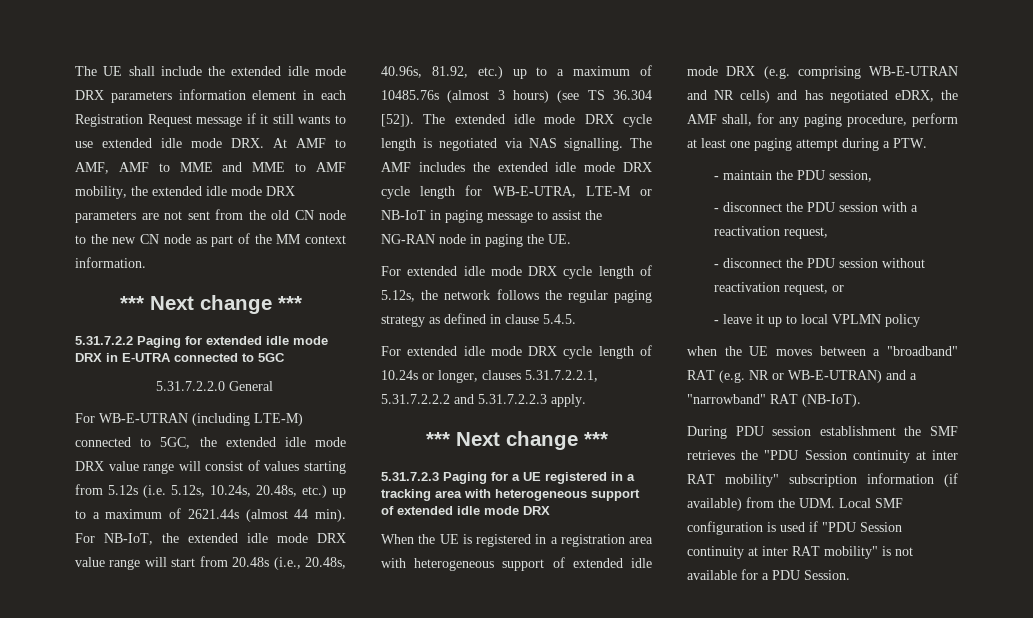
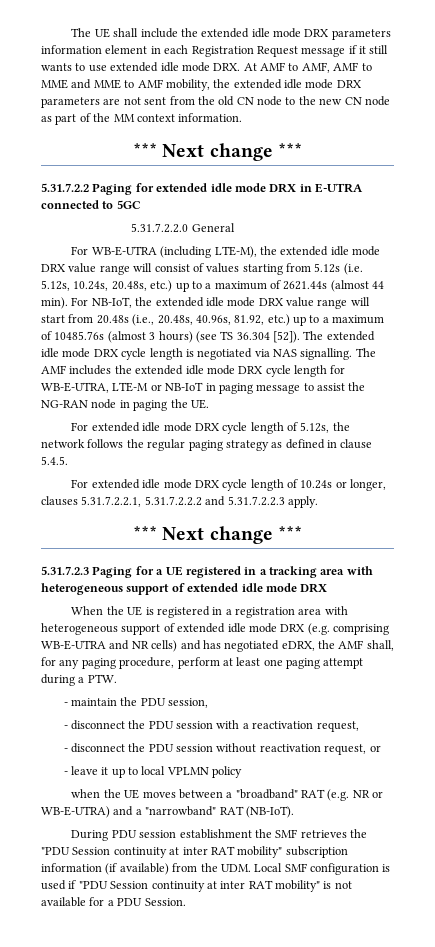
- For WB-E-UTRAN (including LTE-M) connected to 5GC, the extended idle mode DRX value range will consist of values starting from 5.12s (i.e. 5.12s, 10.24s, 20.48s, etc.) up to a maximum of 2621.44s (almost 44 min).
+ For WB-E-UTRA (including LTE-M), the extended idle mode DRX value range will consist of values starting from 5.12s (i.e. 5.12s, 10.24s, 20.48s, etc.) up to a maximum of 2621.44s (almost 44 min).
- When the UE is registered in a registration area with heterogeneous support of extended idle mode DRX (e.g. comprising WB-E-UTRAN and NR cells) and has negotiated eDRX, the AMF shall, for any paging procedure, perform at least one paging attempt during a PTW.
+ When the UE is registered in a registration area with heterogeneous support of extended idle mode DRX (e.g. comprising WB-E-UTRA and NR cells) and has negotiated eDRX, the AMF shall, for any paging procedure, perform at least one paging attempt during a PTW.
- when the UE moves between a "broadband" RAT (e.g. NR or WB-E-UTRAN) and a "narrowband" RAT (NB-IoT).
+ when the UE moves between a "broadband" RAT (e.g. NR or WB-E-UTRA) and a "narrowband" RAT (NB-IoT).

